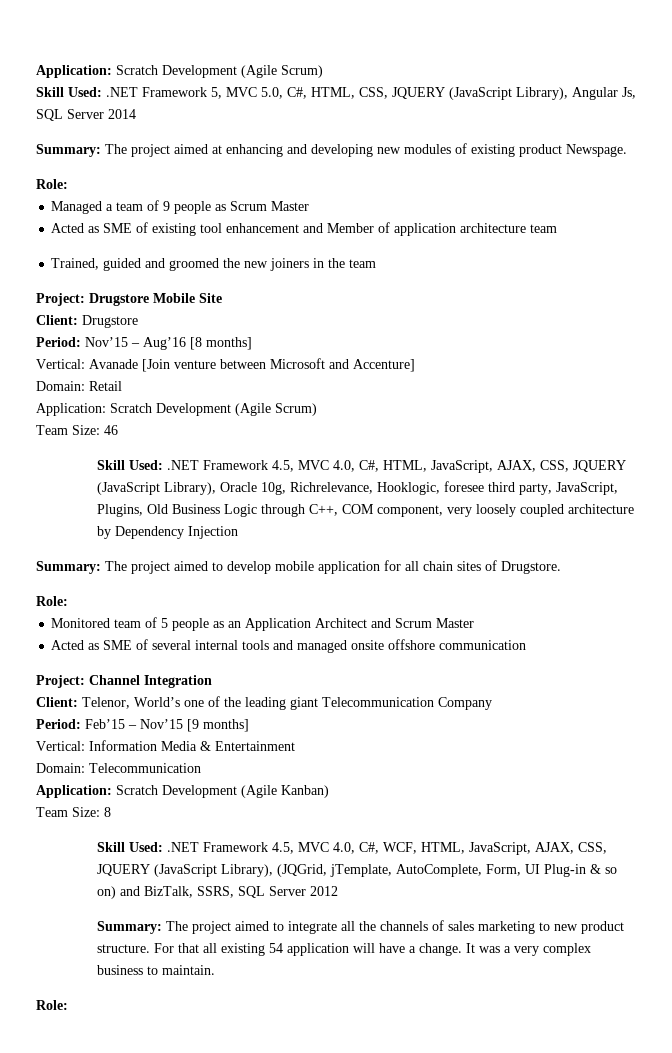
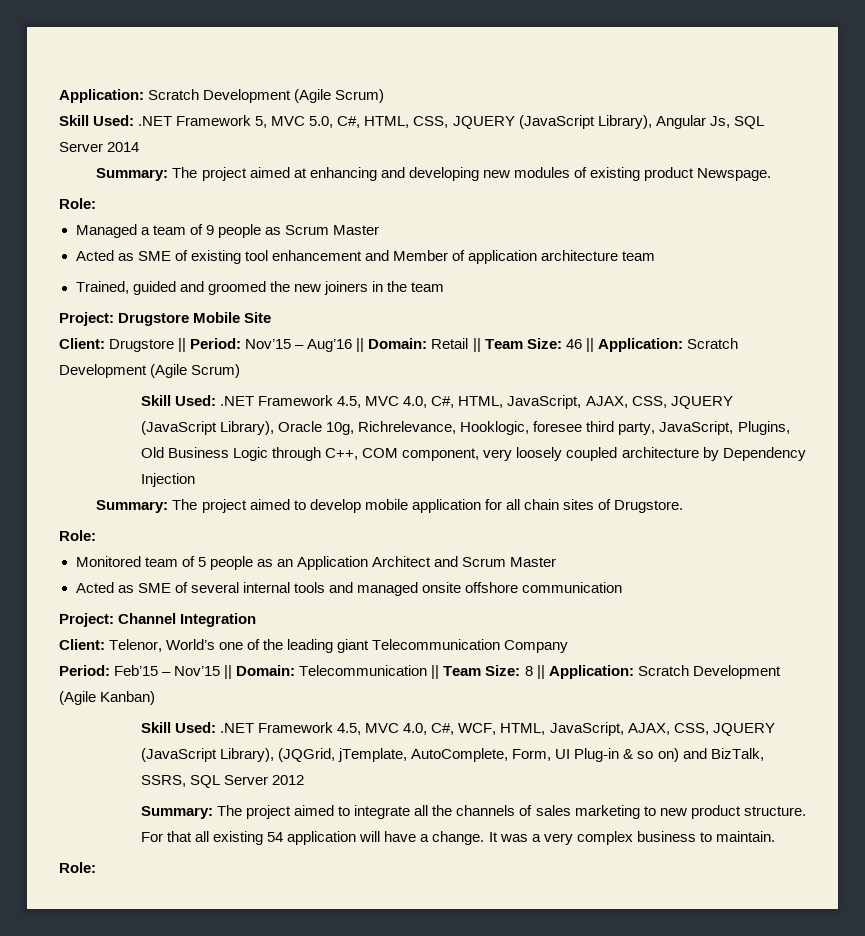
- Client: Drugstore
- Period: Nov’15 – Aug’16 [8 months]
- Vertical: Avanade [Join venture between Microsoft and Accenture]
- Domain: Retail
- Application: Scratch Development (Agile Scrum)
- Team Size: 46
+ Client: Drugstore || Period: Nov’15 – Aug’16 || Domain: Retail || Team Size: 46 || Application: Scratch Development (Agile Scrum)
- Period: Feb’15 – Nov’15 [9 months]
- Vertical: Information Media & Entertainment
- Domain: Telecommunication
- Application: Scratch Development (Agile Kanban)
+ Period: Feb’15 – Nov’15 || Domain: Telecommunication || Team Size: 8 || Application: Scratch Development (Agile Kanban)
- Team Size: 8

